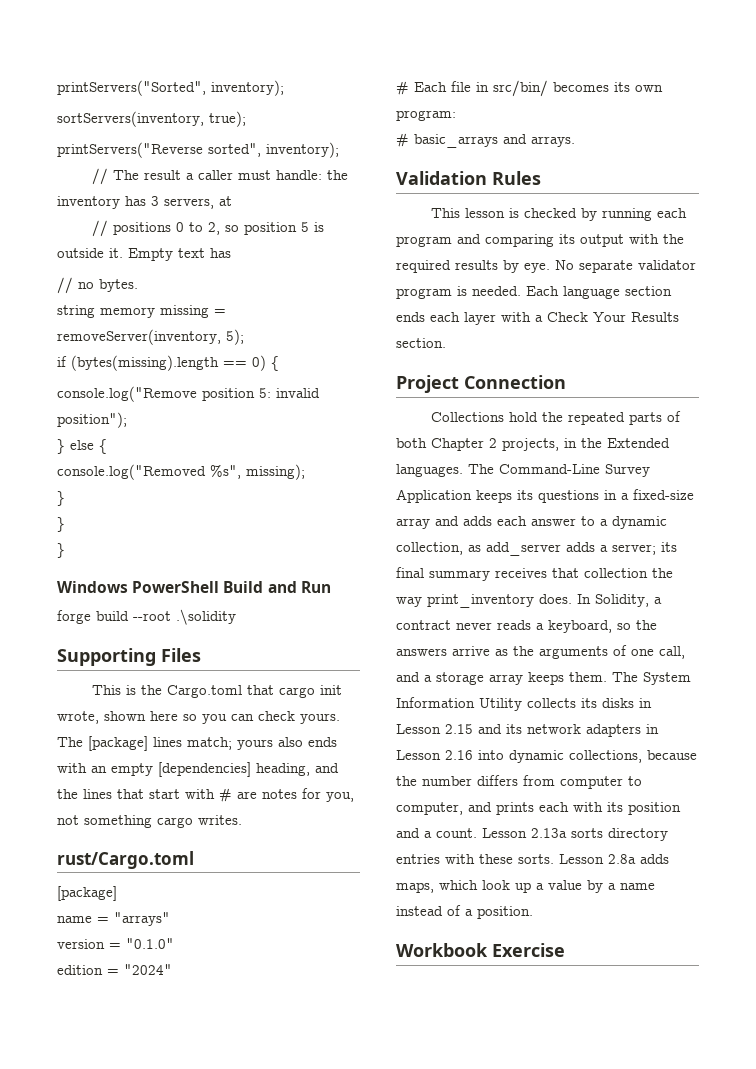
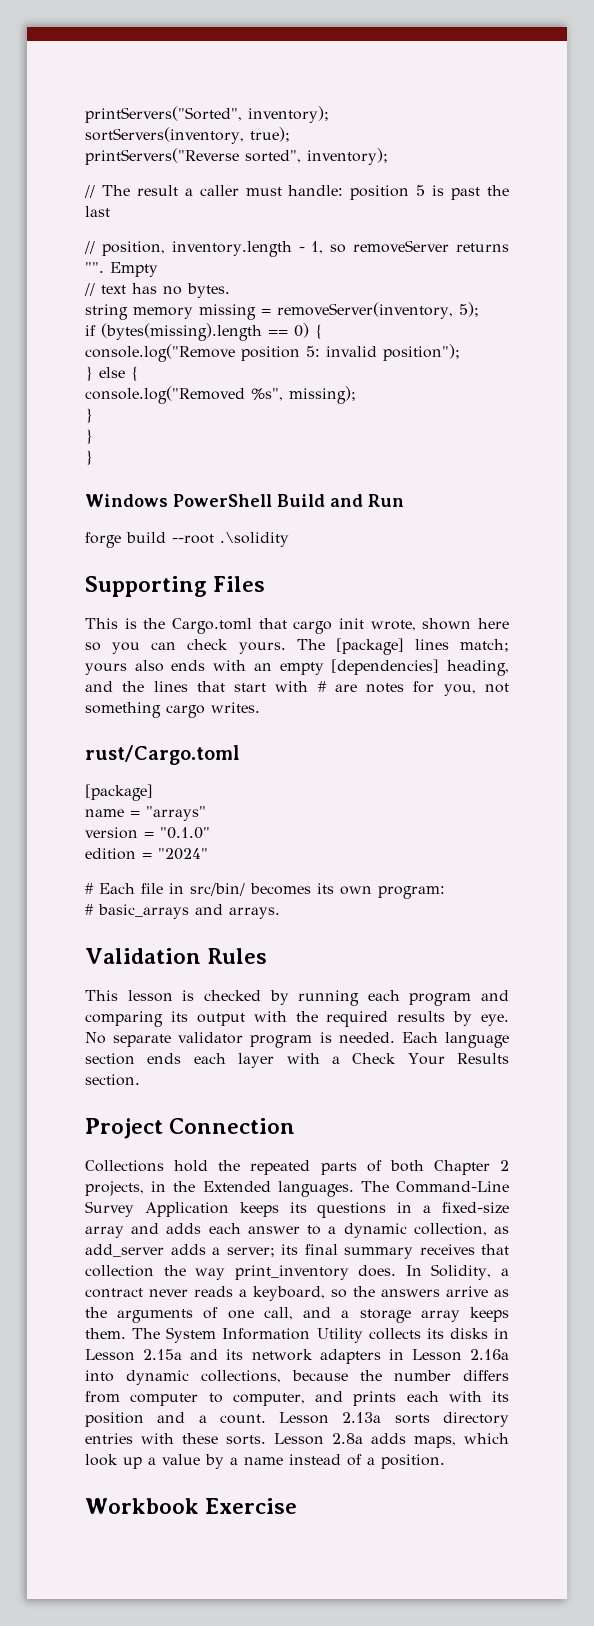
- // The result a caller must handle: the inventory has 3 servers, at
- // positions 0 to 2, so position 5 is outside it.
+ // The result a caller must handle: position 5 is past the last
+ // position, inventory.length - 1, so removeServer returns "".
- Empty text has
- // no bytes.
+ Empty
+ // text has no bytes.
- The System Information Utility collects its disks in Lesson 2.15 and its network adapters in Lesson 2.16 into dynamic collections, because the number differs from computer to computer, and prints each with its position and a count.
+ The System Information Utility collects its disks in Lesson 2.15a and its network adapters in Lesson 2.16a into dynamic collections, because the number differs from computer to computer, and prints each with its position and a count.

